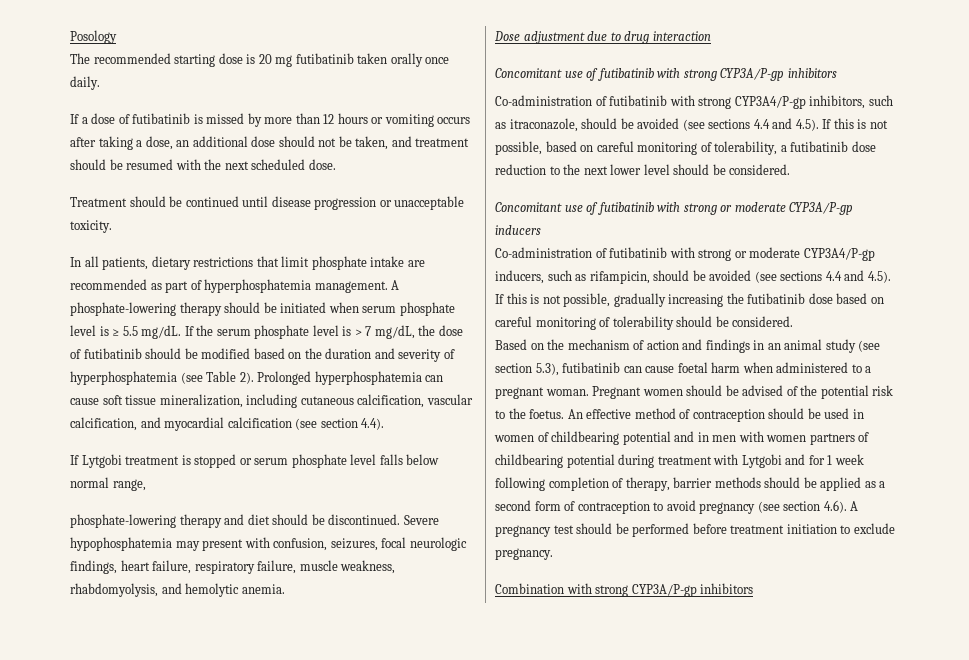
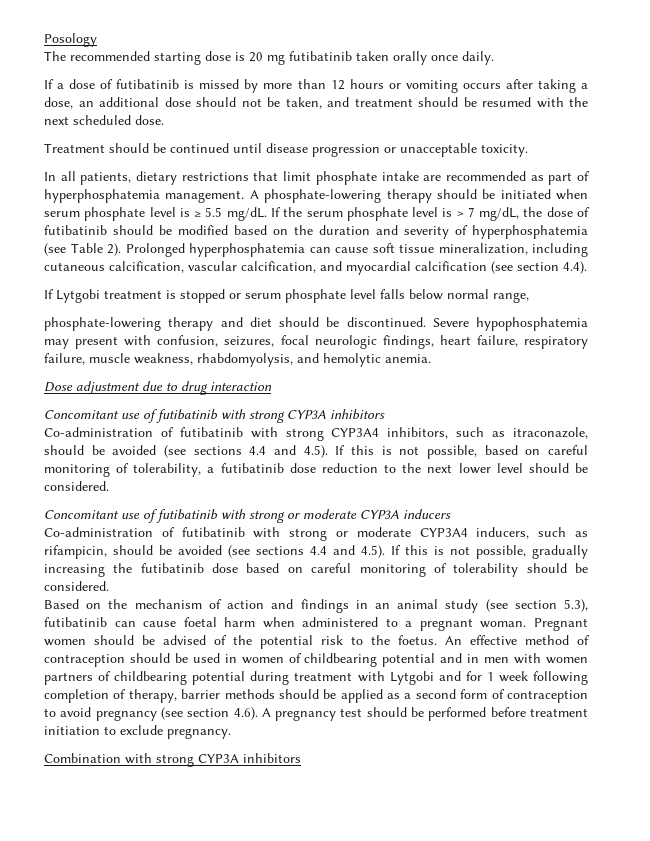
- Concomitant use of futibatinib with strong CYP3A/P-gp inhibitors
+ Concomitant use of futibatinib with strong CYP3A inhibitors
- Co-administration of futibatinib with strong CYP3A4/P-gp inhibitors, such as itraconazole, should be avoided (see sections 4.4 and 4.5). If this is not possible, based on careful monitoring of tolerability, a futibatinib dose reduction to the next lower level should be considered.
+ Co-administration of futibatinib with strong CYP3A4 inhibitors, such as itraconazole, should be avoided (see sections 4.4 and 4.5). If this is not possible, based on careful monitoring of tolerability, a futibatinib dose reduction to the next lower level should be considered.
- Concomitant use of futibatinib with strong or moderate CYP3A/P-gp inducers
+ Concomitant use of futibatinib with strong or moderate CYP3A inducers
- Co-administration of futibatinib with strong or moderate CYP3A4/P-gp inducers, such as rifampicin, should be avoided (see sections 4.4 and 4.5). If this is not possible, gradually increasing the futibatinib dose based on careful monitoring of tolerability should be considered.
+ Co-administration of futibatinib with strong or moderate CYP3A4 inducers, such as rifampicin, should be avoided (see sections 4.4 and 4.5). If this is not possible, gradually increasing the futibatinib dose based on careful monitoring of tolerability should be considered.
- Combination with strong CYP3A/P-gp inhibitors
+ Combination with strong CYP3A inhibitors

